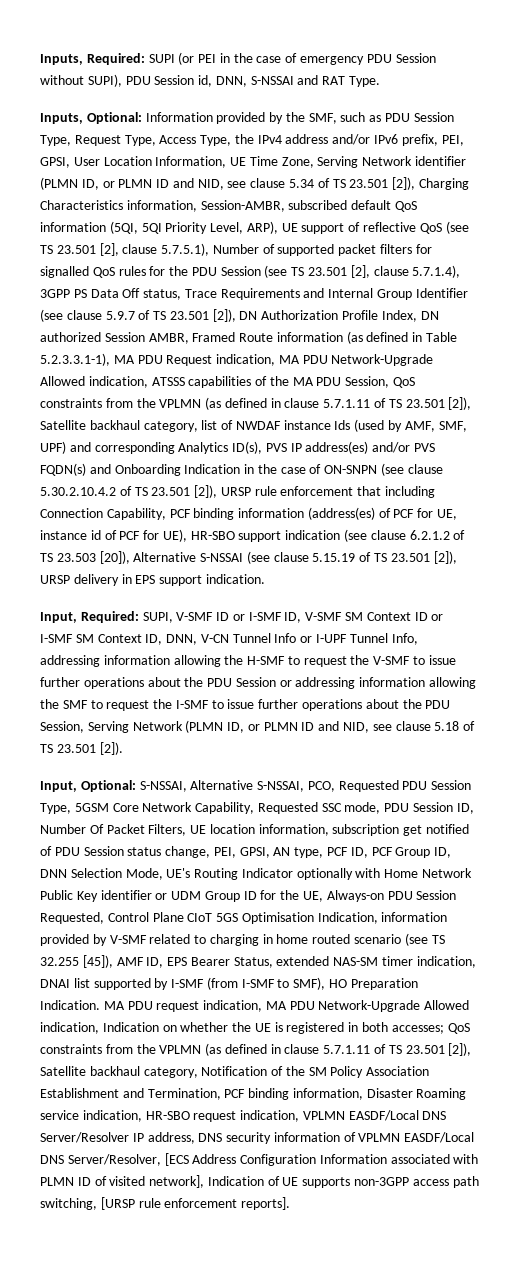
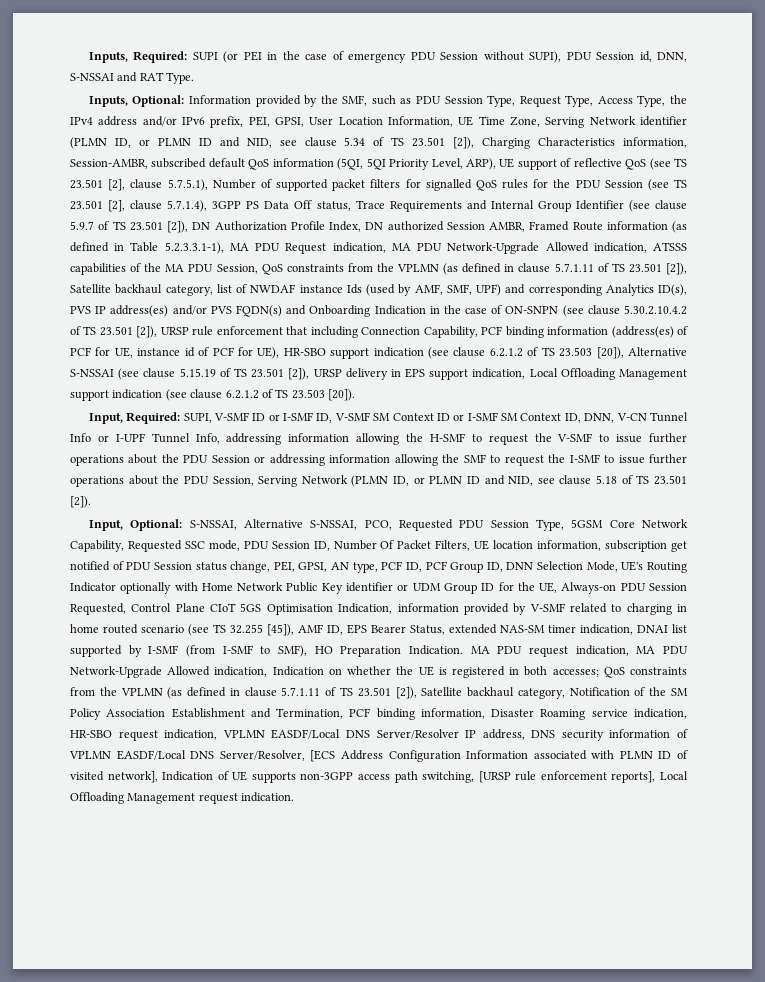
- Information provided by the SMF, such as PDU Session Type, Request Type, Access Type, the IPv4 address and/or IPv6 prefix, PEI, GPSI, User Location Information, UE Time Zone, Serving Network identifier (PLMN ID, or PLMN ID and NID, see clause 5.34 of TS 23.501 [2]), Charging Characteristics information, Session-AMBR, subscribed default QoS information (5QI, 5QI Priority Level, ARP), UE support of reflective QoS (see TS 23.501 [2], clause 5.7.5.1), Number of supported packet filters for signalled QoS rules for the PDU Session (see TS 23.501 [2], clause 5.7.1.4), 3GPP PS Data Off status, Trace Requirements and Internal Group Identifier (see clause 5.9.7 of TS 23.501 [2]), DN Authorization Profile Index, DN authorized Session AMBR, Framed Route information (as defined in Table 5.2.3.3.1-1), MA PDU Request indication, MA PDU Network-Upgrade Allowed indication, ATSSS capabilities of the MA PDU Session, QoS constraints from the VPLMN (as defined in clause 5.7.1.11 of TS 23.501 [2]), Satellite backhaul category, list of NWDAF instance Ids (used by AMF, SMF, UPF) and corresponding Analytics ID(s), PVS IP address(es) and/or PVS FQDN(s) and Onboarding Indication in the case of ON-SNPN (see clause 5.30.2.10.4.2 of TS 23.501 [2]), URSP rule enforcement that including Connection Capability, PCF binding information (address(es) of PCF for UE, instance id of PCF for UE), HR-SBO support indication (see clause 6.2.1.2 of TS 23.503 [20]), Alternative S-NSSAI (see clause 5.15.19 of TS 23.501 [2]), URSP delivery in EPS support indication.
+ Information provided by the SMF, such as PDU Session Type, Request Type, Access Type, the IPv4 address and/or IPv6 prefix, PEI, GPSI, User Location Information, UE Time Zone, Serving Network identifier (PLMN ID, or PLMN ID and NID, see clause 5.34 of TS 23.501 [2]), Charging Characteristics information, Session-AMBR, subscribed default QoS information (5QI, 5QI Priority Level, ARP), UE support of reflective QoS (see TS 23.501 [2], clause 5.7.5.1), Number of supported packet filters for signalled QoS rules for the PDU Session (see TS 23.501 [2], clause 5.7.1.4), 3GPP PS Data Off status, Trace Requirements and Internal Group Identifier (see clause 5.9.7 of TS 23.501 [2]), DN Authorization Profile Index, DN authorized Session AMBR, Framed Route information (as defined in Table 5.2.3.3.1-1), MA PDU Request indication, MA PDU Network-Upgrade Allowed indication, ATSSS capabilities of the MA PDU Session, QoS constraints from the VPLMN (as defined in clause 5.7.1.11 of TS 23.501 [2]), Satellite backhaul category, list of NWDAF instance Ids (used by AMF, SMF, UPF) and corresponding Analytics ID(s), PVS IP address(es) and/or PVS FQDN(s) and Onboarding Indication in the case of ON-SNPN (see clause 5.30.2.10.4.2 of TS 23.501 [2]), URSP rule enforcement that including Connection Capability, PCF binding information (address(es) of PCF for UE, instance id of PCF for UE), HR-SBO support indication (see clause 6.2.1.2 of TS 23.503 [20]), Alternative S-NSSAI (see clause 5.15.19 of TS 23.501 [2]), URSP delivery in EPS support indication, Local Offloading Management support indication (see clause 6.2.1.2 of TS 23.503 [20]).
- QoS constraints from the VPLMN (as defined in clause 5.7.1.11 of TS 23.501 [2]), Satellite backhaul category, Notification of the SM Policy Association Establishment and Termination, PCF binding information, Disaster Roaming service indication, HR-SBO request indication, VPLMN EASDF/Local DNS Server/Resolver IP address, DNS security information of VPLMN EASDF/Local DNS Server/Resolver, [ECS Address Configuration Information associated with PLMN ID of visited network], Indication of UE supports non-3GPP access path switching, [URSP rule enforcement reports].
+ QoS constraints from the VPLMN (as defined in clause 5.7.1.11 of TS 23.501 [2]), Satellite backhaul category, Notification of the SM Policy Association Establishment and Termination, PCF binding information, Disaster Roaming service indication, HR-SBO request indication, VPLMN EASDF/Local DNS Server/Resolver IP address, DNS security information of VPLMN EASDF/Local DNS Server/Resolver, [ECS Address Configuration Information associated with PLMN ID of visited network], Indication of UE supports non-3GPP access path switching, [URSP rule enforcement reports], Local Offloading Management request indication.

